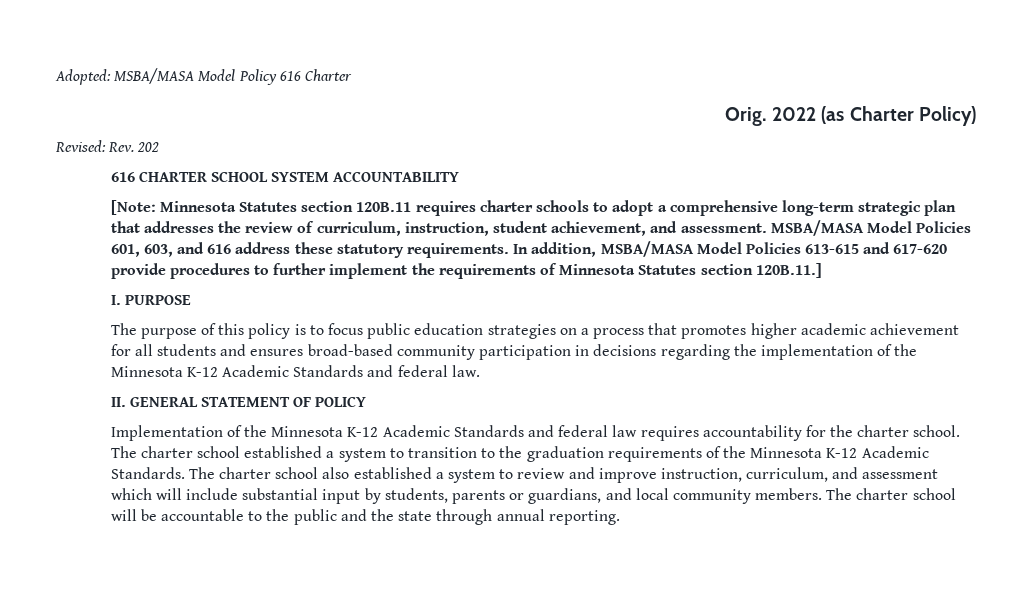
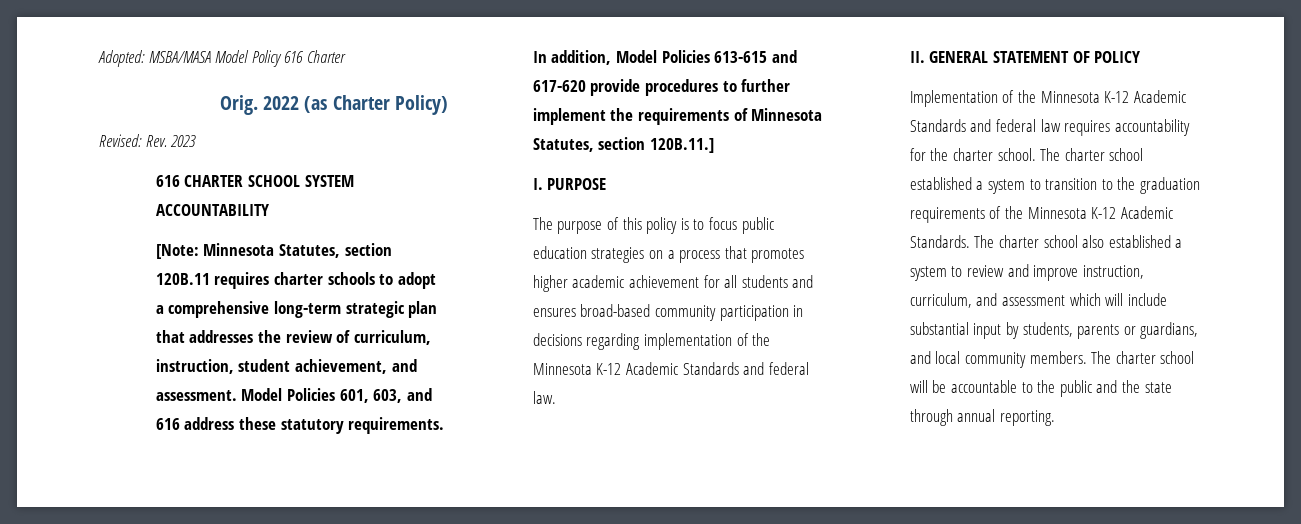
- Revised: Rev. 202
+ Revised: Rev. 2023
- [Note: Minnesota Statutes section 120B.11 requires charter schools to adopt a comprehensive long-term strategic plan that addresses the review of curriculum, instruction, student achievement, and assessment.
+ [Note: Minnesota Statutes, section 120B.11 requires charter schools to adopt a comprehensive long-term strategic plan that addresses the review of curriculum, instruction, student achievement, and assessment.
- MSBA/MASA Model Policies 601, 603, and 616 address these statutory requirements.
+ Model Policies 601, 603, and 616 address these statutory requirements.
- In addition, MSBA/MASA Model Policies 613-615 and 617-620 provide procedures to further implement the requirements of Minnesota Statutes section 120B.11.]
+ In addition, Model Policies 613-615 and 617-620 provide procedures to further implement the requirements of Minnesota Statutes, section 120B.11.]
- The purpose of this policy is to focus public education strategies on a process that promotes higher academic achievement for all students and ensures broad-based community participation in decisions regarding the implementation of the Minnesota K-12 Academic Standards and federal law.
+ The purpose of this policy is to focus public education strategies on a process that promotes higher academic achievement for all students and ensures broad-based community participation in decisions regarding implementation of the Minnesota K-12 Academic Standards and federal law.

